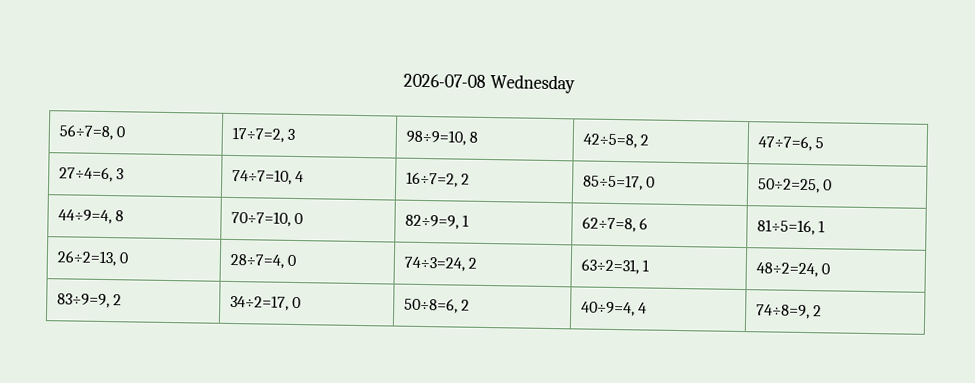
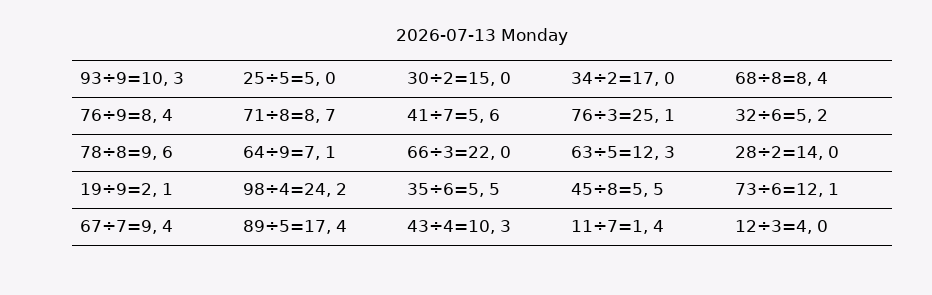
- 2026-07-08 Wednesday
- 56÷7=8, 0 | 17÷7=2, 3 | 98÷9=10, 8 | 42÷5=8, 2 | 47÷7=6, 5
- 27÷4=6, 3 | 74÷7=10, 4 | 16÷7=2, 2 | 85÷5=17, 0 | 50÷2=25, 0
- 44÷9=4, 8 | 70÷7=10, 0 | 82÷9=9, 1 | 62÷7=8, 6 | 81÷5=16, 1
- 26÷2=13, 0 | 28÷7=4, 0 | 74÷3=24, 2 | 63÷2=31, 1 | 48÷2=24, 0
- 83÷9=9, 2 | 34÷2=17, 0 | 50÷8=6, 2 | 40÷9=4, 4 | 74÷8=9, 2
+ 2026-07-13 Monday
+ 93÷9=10, 3 | 25÷5=5, 0 | 30÷2=15, 0 | 34÷2=17, 0 | 68÷8=8, 4
+ 76÷9=8, 4 | 71÷8=8, 7 | 41÷7=5, 6 | 76÷3=25, 1 | 32÷6=5, 2
+ 78÷8=9, 6 | 64÷9=7, 1 | 66÷3=22, 0 | 63÷5=12, 3 | 28÷2=14, 0
+ 19÷9=2, 1 | 98÷4=24, 2 | 35÷6=5, 5 | 45÷8=5, 5 | 73÷6=12, 1
+ 67÷7=9, 4 | 89÷5=17, 4 | 43÷4=10, 3 | 11÷7=1, 4 | 12÷3=4, 0

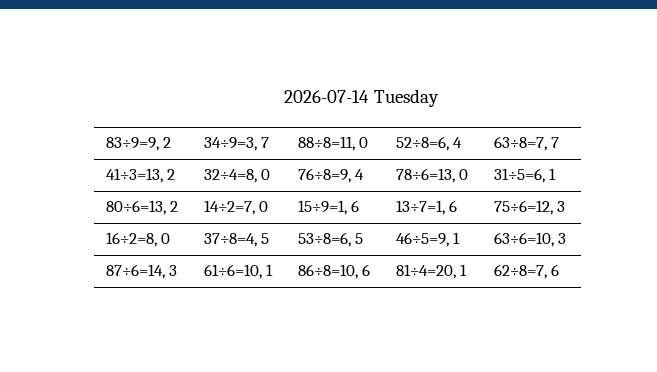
- 2026-07-13 Monday
- 93÷9=10, 3 | 25÷5=5, 0 | 30÷2=15, 0 | 34÷2=17, 0 | 68÷8=8, 4
- 76÷9=8, 4 | 71÷8=8, 7 | 41÷7=5, 6 | 76÷3=25, 1 | 32÷6=5, 2
- 78÷8=9, 6 | 64÷9=7, 1 | 66÷3=22, 0 | 63÷5=12, 3 | 28÷2=14, 0
- 19÷9=2, 1 | 98÷4=24, 2 | 35÷6=5, 5 | 45÷8=5, 5 | 73÷6=12, 1
- 67÷7=9, 4 | 89÷5=17, 4 | 43÷4=10, 3 | 11÷7=1, 4 | 12÷3=4, 0
+ 2026-07-14 Tuesday
+ 83÷9=9, 2 | 34÷9=3, 7 | 88÷8=11, 0 | 52÷8=6, 4 | 63÷8=7, 7
+ 41÷3=13, 2 | 32÷4=8, 0 | 76÷8=9, 4 | 78÷6=13, 0 | 31÷5=6, 1
+ 80÷6=13, 2 | 14÷2=7, 0 | 15÷9=1, 6 | 13÷7=1, 6 | 75÷6=12, 3
+ 16÷2=8, 0 | 37÷8=4, 5 | 53÷8=6, 5 | 46÷5=9, 1 | 63÷6=10, 3
+ 87÷6=14, 3 | 61÷6=10, 1 | 86÷8=10, 6 | 81÷4=20, 1 | 62÷8=7, 6

